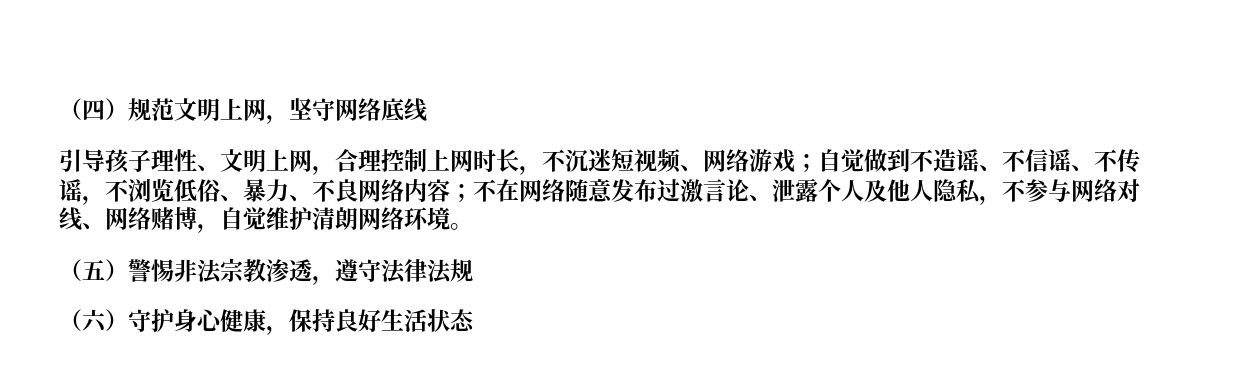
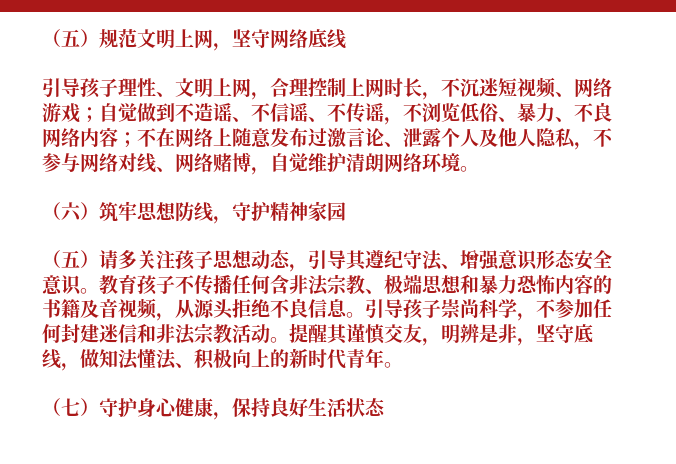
- （四）规范文明上网，坚守网络底线
+ （五）规范文明上网，坚守网络底线
- 引导孩子理性、文明上网，合理控制上网时长，不沉迷短视频、网络游戏；自觉做到不造谣、不信谣、不传谣，不浏览低俗、暴力、不良网络内容；不在网络随意发布过激言论、泄露个人及他人隐私，不参与网络对线、网络赌博，自觉维护清朗网络环境。
+ 引导孩子理性、文明上网，合理控制上网时长，不沉迷短视频、网络游戏；自觉做到不造谣、不信谣、不传谣，不浏览低俗、暴力、不良网络内容；不在网络上随意发布过激言论、泄露个人及他人隐私，不参与网络对线、网络赌博，自觉维护清朗网络环境。
- （五）警惕非法宗教渗透，遵守法律法规
- （六）守护身心健康，保持良好生活状态
+ （六）筑牢思想防线，守护精神家园
+ （五）请多关注孩子思想动态，引导其遵纪守法、增强意识形态安全意识。教育孩子不传播任何含非法宗教、极端思想和暴力恐怖内容的书籍及音视频，从源头拒绝不良信息。引导孩子崇尚科学，不参加任何封建迷信和非法宗教活动。提醒其谨慎交友，明辨是非，坚守底线，做知法懂法、积极向上的新时代青年。
+ （七）守护身心健康，保持良好生活状态

